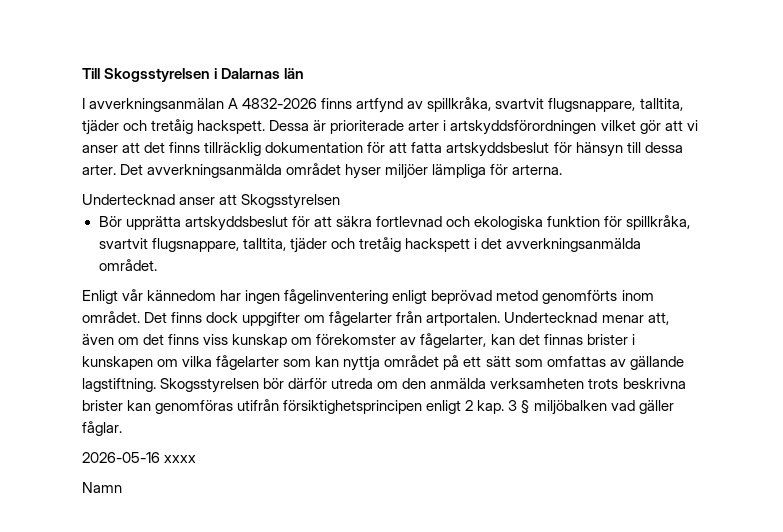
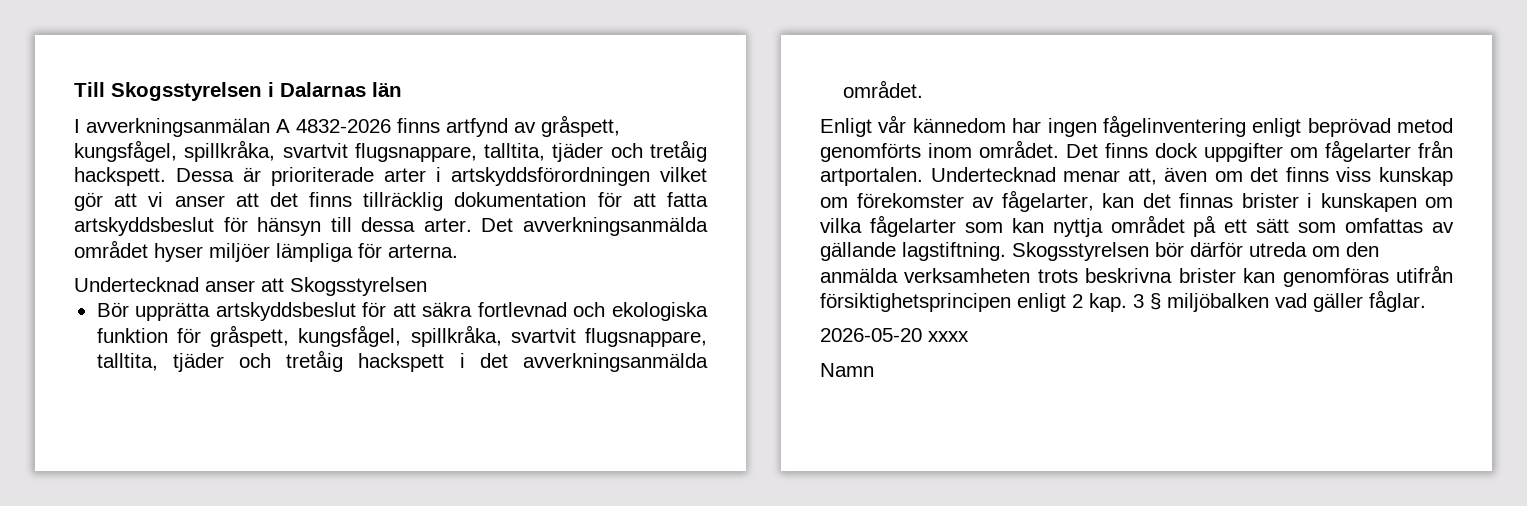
- I avverkningsanmälan A 4832-2026 finns artfynd av spillkråka, svartvit flugsnappare, talltita, tjäder och tretåig hackspett.
+ I avverkningsanmälan A 4832-2026 finns artfynd av gråspett, kungsfågel, spillkråka, svartvit flugsnappare, talltita, tjäder och tretåig hackspett.
- Bör upprätta artskyddsbeslut för att säkra fortlevnad och ekologiska funktion för spillkråka, svartvit flugsnappare, talltita, tjäder och tretåig hackspett i det avverkningsanmälda området.
+ Bör upprätta artskyddsbeslut för att säkra fortlevnad och ekologiska funktion för gråspett, kungsfågel, spillkråka, svartvit flugsnappare, talltita, tjäder och tretåig hackspett i det avverkningsanmälda området.
- 2026-05-16 xxxx
+ 2026-05-20 xxxx

